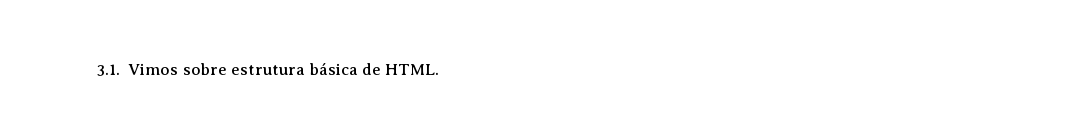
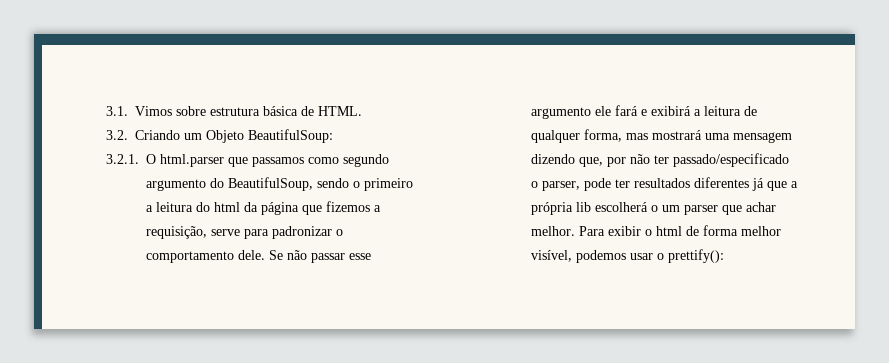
+ 3.2. Criando um Objeto BeautifulSoup:
+ 3.2.1. O html.parser que passamos como segundo argumento do BeautifulSoup, sendo o primeiro a leitura do html da página que fizemos a requisição, serve para padronizar o comportamento dele. Se não passar esse argumento ele fará e exibirá a leitura de qualquer forma, mas mostrará uma mensagem dizendo que, por não ter passado/especificado o parser, pode ter resultados diferentes já que a própria lib escolherá o um parser que achar melhor. Para exibir o html de forma melhor visível, podemos usar o prettify():

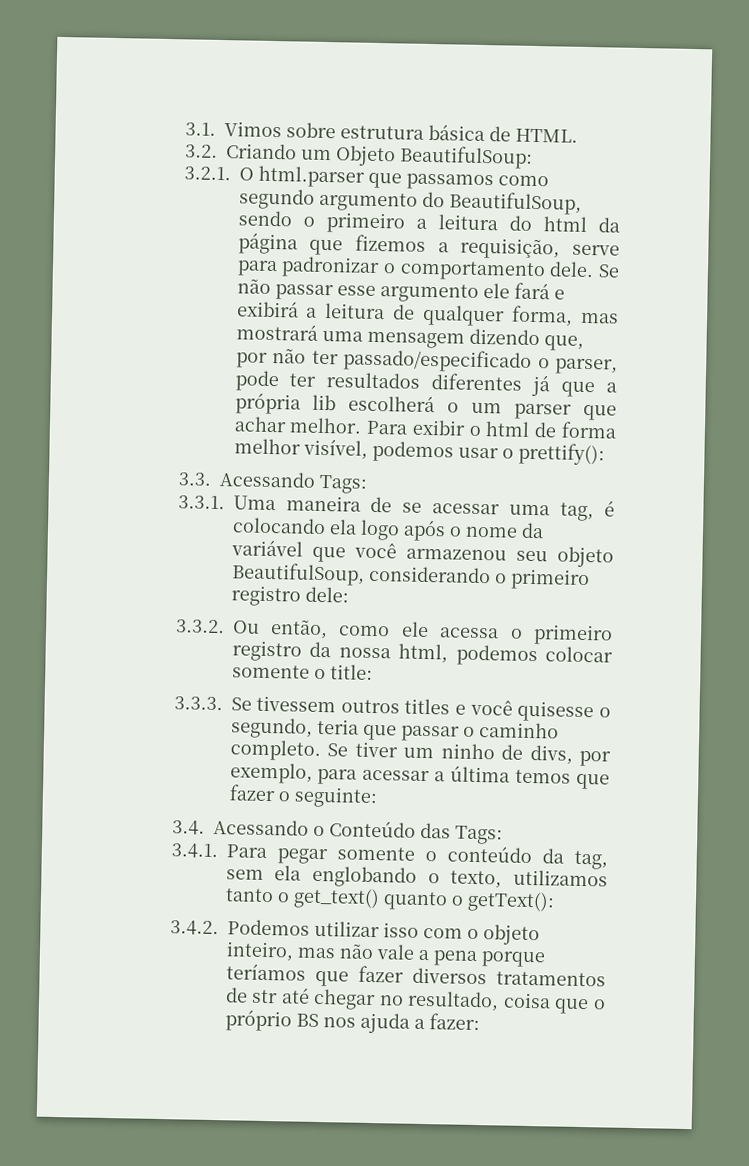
+ 3.3. Acessando Tags:
+ 3.3.1. Uma maneira de se acessar uma tag, é colocando ela logo após o nome da variável que você armazenou seu objeto BeautifulSoup, considerando o primeiro registro dele:
+ 3.3.2. Ou então, como ele acessa o primeiro registro da nossa html, podemos colocar somente o title:
+ 3.3.3. Se tivessem outros titles e você quisesse o segundo, teria que passar o caminho completo. Se tiver um ninho de divs, por exemplo, para acessar a última temos que fazer o seguinte:
+ 3.4. Acessando o Conteúdo das Tags:
+ 3.4.1. Para pegar somente o conteúdo da tag, sem ela englobando o texto, utilizamos tanto o get_text() quanto o getText():
+ 3.4.2. Podemos utilizar isso com o objeto inteiro, mas não vale a pena porque teríamos que fazer diversos tratamentos de str até chegar no resultado, coisa que o próprio BS nos ajuda a fazer:

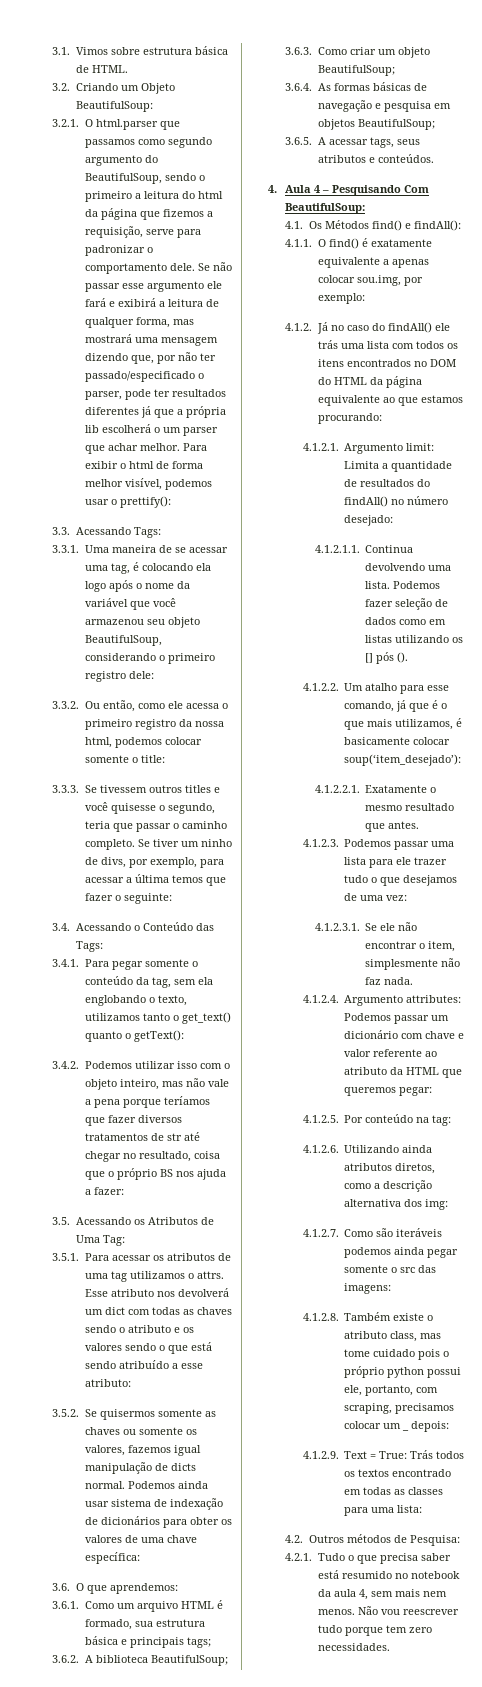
+ 3.5. Acessando os Atributos de Uma Tag:
+ 3.5.1. Para acessar os atributos de uma tag utilizamos o attrs. Esse atributo nos devolverá um dict com todas as chaves sendo o atributo e os valores sendo o que está sendo atribuído a esse atributo:
+ 3.5.2. Se quisermos somente as chaves ou somente os valores, fazemos igual manipulação de dicts normal. Podemos ainda usar sistema de indexação de dicionários para obter os valores de uma chave específica:
+ 3.6. O que aprendemos:
+ 3.6.1. Como um arquivo HTML é formado, sua estrutura básica e principais tags;
+ 3.6.2. A biblioteca BeautifulSoup;
+ 3.6.3. Como criar um objeto BeautifulSoup;
+ 3.6.4. As formas básicas de navegação e pesquisa em objetos BeautifulSoup;
+ 3.6.5. A acessar tags, seus atributos e conteúdos.
+ 4. Aula 4 – Pesquisando Com BeautifulSoup:
+ 4.1. Os Métodos find() e findAll():
+ 4.1.1. O find() é exatamente equivalente a apenas colocar sou.img, por exemplo:
+ 4.1.2. Já no caso do findAll() ele trás uma lista com todos os itens encontrados no DOM do HTML da página equivalente ao que estamos procurando:
+ 4.1.2.1. Argumento limit: Limita a quantidade de resultados do findAll() no número desejado:
+ 4.1.2.1.1. Continua devolvendo uma lista. Podemos fazer seleção de dados como em listas utilizando os [] pós ().
+ 4.1.2.2. Um atalho para esse comando, já que é o que mais utilizamos, é basicamente colocar soup(‘item_desejado’):
+ 4.1.2.2.1. Exatamente o mesmo resultado que antes.
+ 4.1.2.3. Podemos passar uma lista para ele trazer tudo o que desejamos de uma vez:
+ 4.1.2.3.1. Se ele não encontrar o item, simplesmente não faz nada.
+ 4.1.2.4. Argumento attributes: Podemos passar um dicionário com chave e valor referente ao atributo da HTML que queremos pegar:
+ 4.1.2.5. Por conteúdo na tag:
+ 4.1.2.6. Utilizando ainda atributos diretos, como a descrição alternativa dos img:
+ 4.1.2.7. Como são iteráveis podemos ainda pegar somente o src das imagens:
+ 4.1.2.8. Também existe o atributo class, mas tome cuidado pois o próprio python possui ele, portanto, com scraping, precisamos colocar um _ depois:
+ 4.1.2.9. Text = True: Trás todos os textos encontrado em todas as classes para uma lista:
+ 4.2. Outros métodos de Pesquisa:
+ 4.2.1. Tudo o que precisa saber está resumido no notebook da aula 4, sem mais nem menos. Não vou reescrever tudo porque tem zero necessidades.

